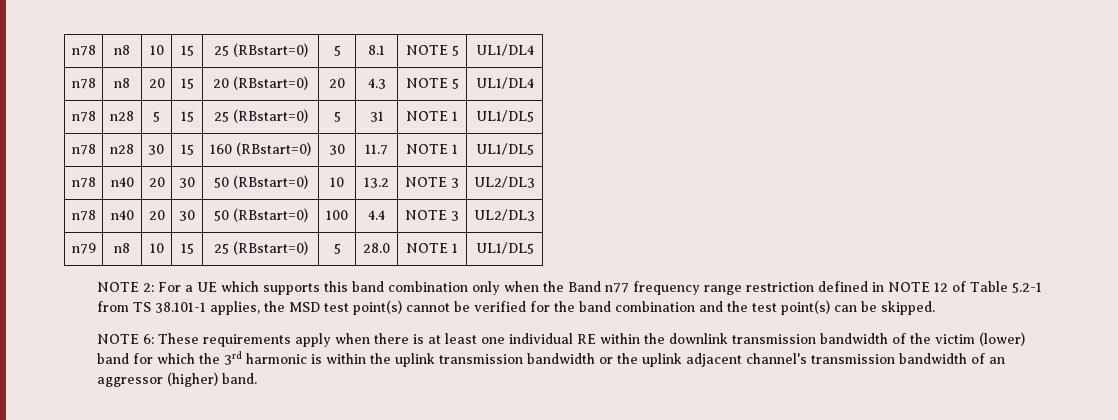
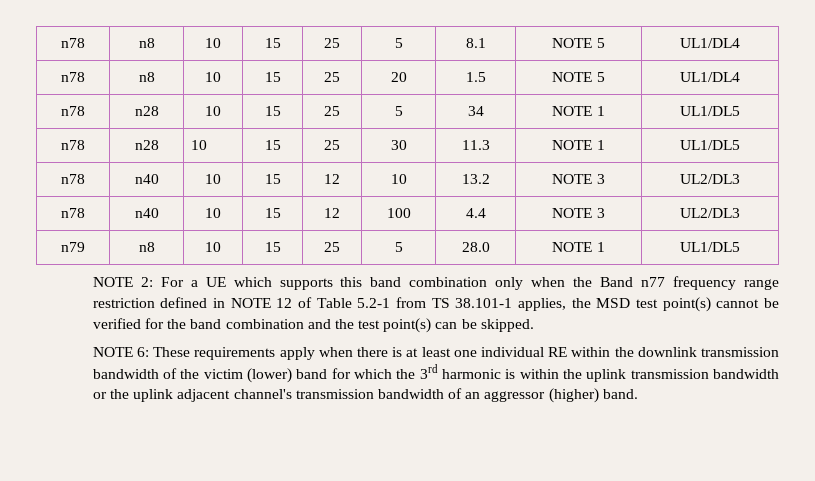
- n78 | n8 | 10 | 15 | 25 (RBstart=0) | 5 | 8.1 | NOTE 5 | UL1/DL4
+ n78 | n8 | 10 | 15 | 25 | 5 | 8.1 | NOTE 5 | UL1/DL4
- n78 | n8 | 20 | 15 | 20 (RBstart=0) | 20 | 4.3 | NOTE 5 | UL1/DL4
+ n78 | n8 | 10 | 15 | 25 | 20 | 1.5 | NOTE 5 | UL1/DL4
- n78 | n28 | 5 | 15 | 25 (RBstart=0) | 5 | 31 | NOTE 1 | UL1/DL5
+ n78 | n28 | 10 | 15 | 25 | 5 | 34 | NOTE 1 | UL1/DL5
- n78 | n28 | 30 | 15 | 160 (RBstart=0) | 30 | 11.7 | NOTE 1 | UL1/DL5
+ n78 | n28 | 10 | 15 | 25 | 30 | 11.3 | NOTE 1 | UL1/DL5
- n78 | n40 | 20 | 30 | 50 (RBstart=0) | 10 | 13.2 | NOTE 3 | UL2/DL3
+ n78 | n40 | 10 | 15 | 12 | 10 | 13.2 | NOTE 3 | UL2/DL3
- n78 | n40 | 20 | 30 | 50 (RBstart=0) | 100 | 4.4 | NOTE 3 | UL2/DL3
+ n78 | n40 | 10 | 15 | 12 | 100 | 4.4 | NOTE 3 | UL2/DL3
- n79 | n8 | 10 | 15 | 25 (RBstart=0) | 5 | 28.0 | NOTE 1 | UL1/DL5
+ n79 | n8 | 10 | 15 | 25 | 5 | 28.0 | NOTE 1 | UL1/DL5

